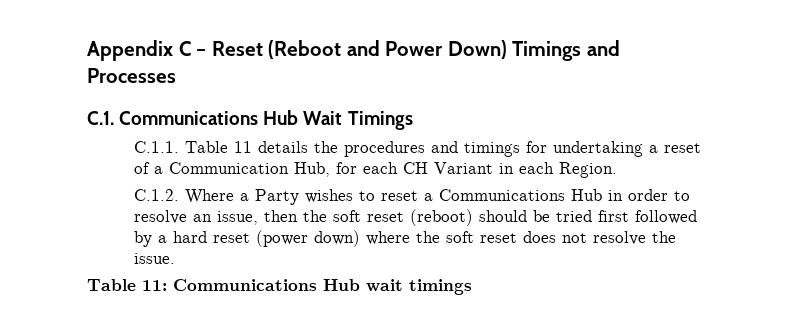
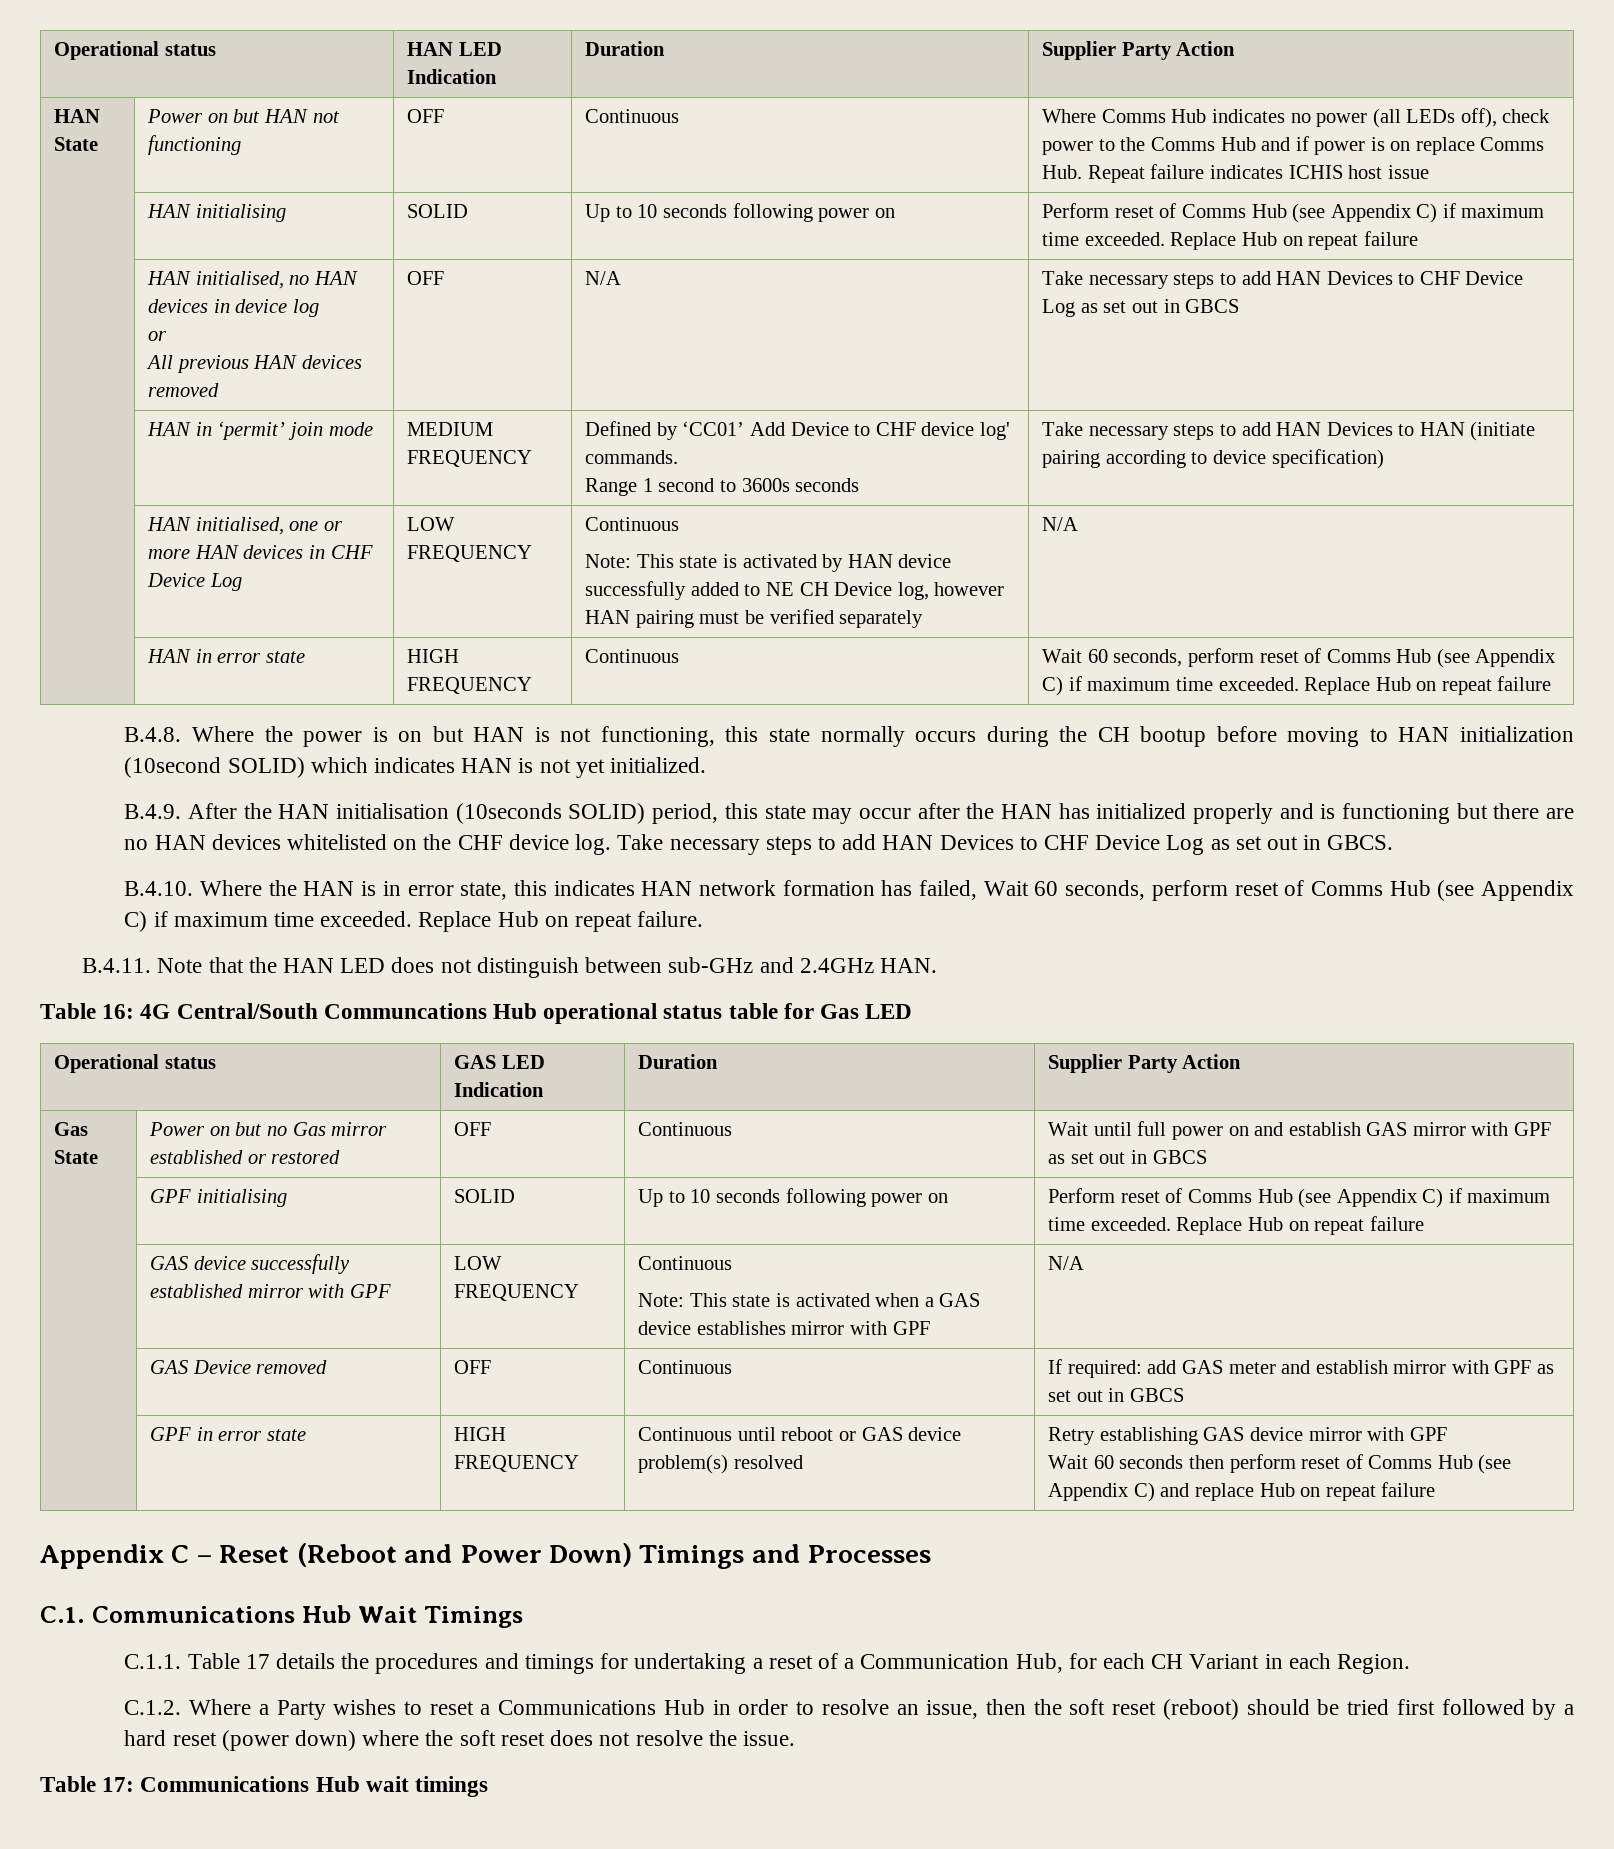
+ Operational status | HAN LED Indication | Duration | Supplier Party Action
+ HAN State | Power on but HAN not functioning | OFF | Continuous | Where Comms Hub indicates no power (all LEDs off), check power to the Comms Hub and if power is on replace Comms Hub. Repeat failure indicates ICHIS host issue
+ | HAN initialising | SOLID | Up to 10 seconds following power on | Perform reset of Comms Hub (see Appendix C) if maximum time exceeded. Replace Hub on repeat failure
+ | HAN initialised, no HAN devices in device log
+ or
+ All previous HAN devices removed | OFF | N/A | Take necessary steps to add HAN Devices to CHF Device Log as set out in GBCS
+ | HAN in ‘permit’ join mode | MEDIUM FREQUENCY | Defined by ‘CC01’ Add Device to CHF device log' commands.
+ Range 1 second to 3600s seconds | Take necessary steps to add HAN Devices to HAN (initiate pairing according to device specification)
+ | HAN initialised, one or more HAN devices in CHF Device Log | LOW FREQUENCY | Continuous
+ Note: This state is activated by HAN device successfully added to NE CH Device log, however HAN pairing must be verified separately | N/A
+ | HAN in error state | HIGH FREQUENCY | Continuous | Wait 60 seconds, perform reset of Comms Hub (see Appendix C) if maximum time exceeded. Replace Hub on repeat failure
+ B.4.8. Where the power is on but HAN is not functioning, this state normally occurs during the CH bootup before moving to HAN initialization (10second SOLID) which indicates HAN is not yet initialized.
+ B.4.9. After the HAN initialisation (10seconds SOLID) period, this state may occur after the HAN has initialized properly and is functioning but there are no HAN devices whitelisted on the CHF device log. Take necessary steps to add HAN Devices to CHF Device Log as set out in GBCS.
+ B.4.10. Where the HAN is in error state, this indicates HAN network formation has failed, Wait 60 seconds, perform reset of Comms Hub (see Appendix C) if maximum time exceeded. Replace Hub on repeat failure.
+ B.4.11. Note that the HAN LED does not distinguish between sub-GHz and 2.4GHz HAN.
+ Table 16: 4G Central/South Communcations Hub operational status table for Gas LED
+ Operational status | GAS LED Indication | Duration | Supplier Party Action
+ Gas State | Power on but no Gas mirror established or restored | OFF | Continuous | Wait until full power on and establish GAS mirror with GPF as set out in GBCS
+ | GPF initialising | SOLID | Up to 10 seconds following power on | Perform reset of Comms Hub (see Appendix C) if maximum time exceeded. Replace Hub on repeat failure
+ | GAS device successfully established mirror with GPF | LOW FREQUENCY | Continuous
+ Note: This state is activated when a GAS device establishes mirror with GPF | N/A
+ | GAS Device removed | OFF | Continuous | If required: add GAS meter and establish mirror with GPF as set out in GBCS
+ | GPF in error state | HIGH FREQUENCY | Continuous until reboot or GAS device problem(s) resolved | Retry establishing GAS device mirror with GPF
+ Wait 60 seconds then perform reset of Comms Hub (see Appendix C) and replace Hub on repeat failure
- C.1.1. Table 11 details the procedures and timings for undertaking a reset of a Communication Hub, for each CH Variant in each Region.
+ C.1.1. Table 17 details the procedures and timings for undertaking a reset of a Communication Hub, for each CH Variant in each Region.
- Table 11: Communications Hub wait timings
+ Table 17: Communications Hub wait timings

